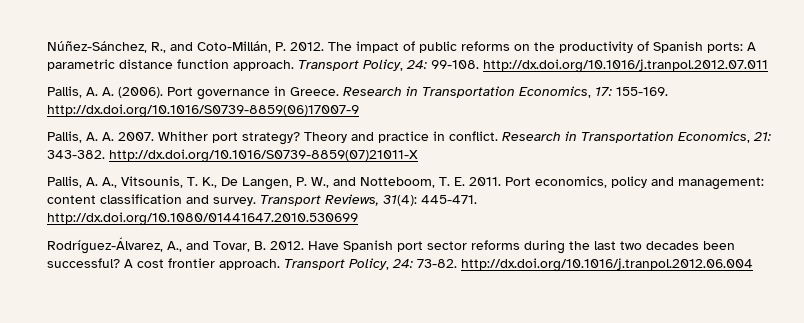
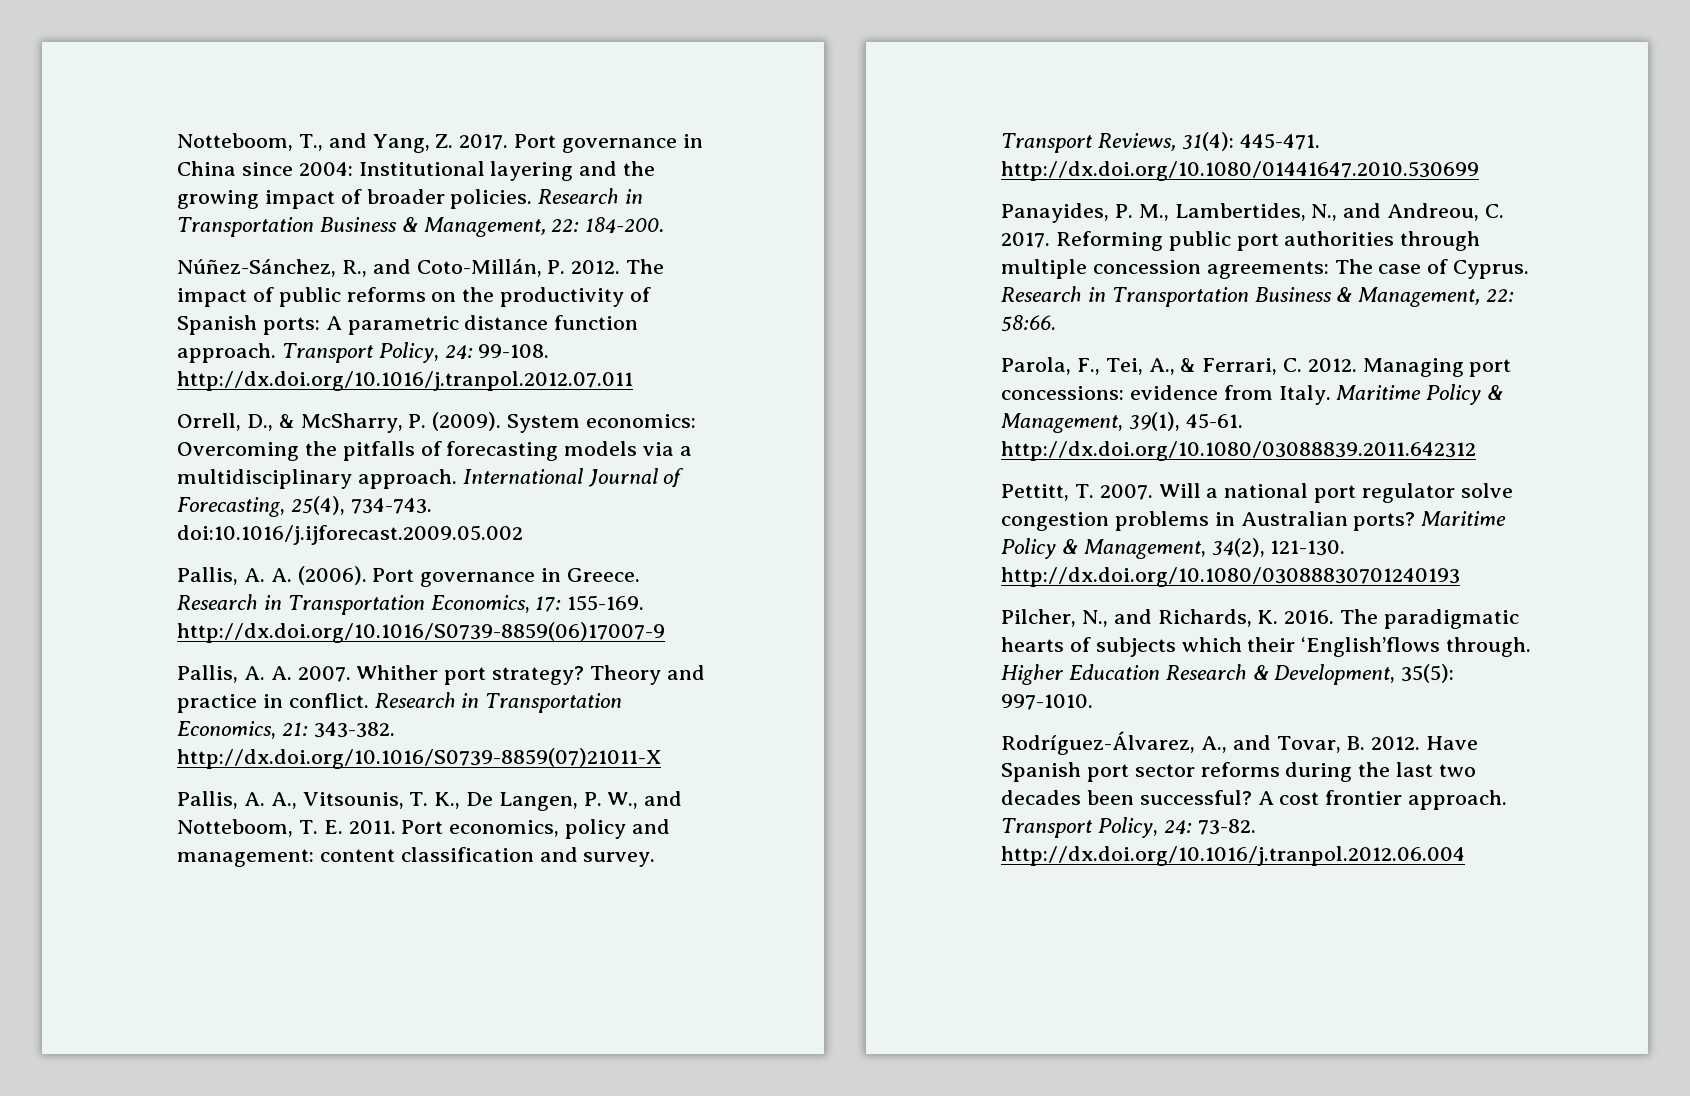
+ Notteboom, T., and Yang, Z. 2017. Port governance in China since 2004: Institutional layering and the growing impact of broader policies. Research in Transportation Business & Management, 22: 184-200.
+ Orrell, D., & McSharry, P. (2009). System economics: Overcoming the pitfalls of forecasting models via a multidisciplinary approach. International Journal of Forecasting, 25(4), 734-743. doi:10.1016/j.ijforecast.2009.05.002
+ Panayides, P. M., Lambertides, N., and Andreou, C. 2017. Reforming public port authorities through multiple concession agreements: The case of Cyprus. Research in Transportation Business & Management, 22: 58:66.
+ Parola, F., Tei, A., & Ferrari, C. 2012. Managing port concessions: evidence from Italy. Maritime Policy & Management, 39(1), 45-61. http://dx.doi.org/10.1080/03088839.2011.642312
+ Pettitt, T. 2007. Will a national port regulator solve congestion problems in Australian ports? Maritime Policy & Management, 34(2), 121-130. http://dx.doi.org/10.1080/03088830701240193
+ Pilcher, N., and Richards, K. 2016. The paradigmatic hearts of subjects which their ‘English’flows through. Higher Education Research & Development, 35(5): 997-1010.

